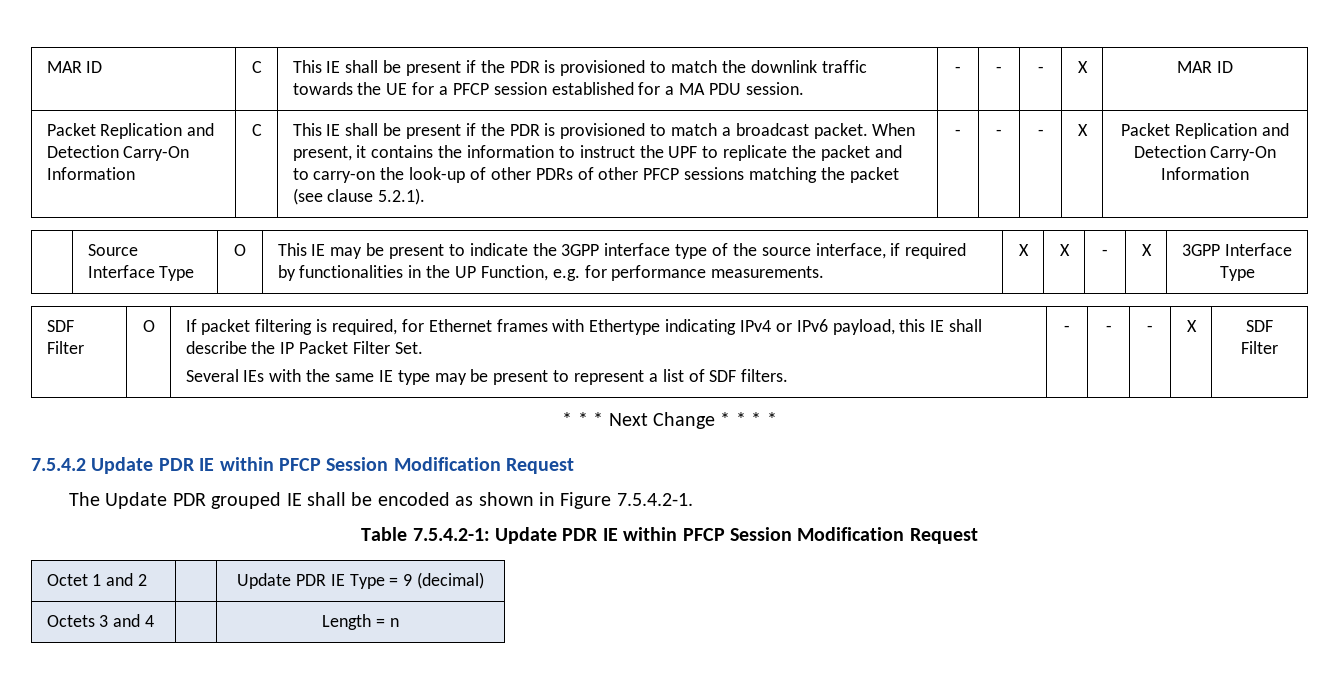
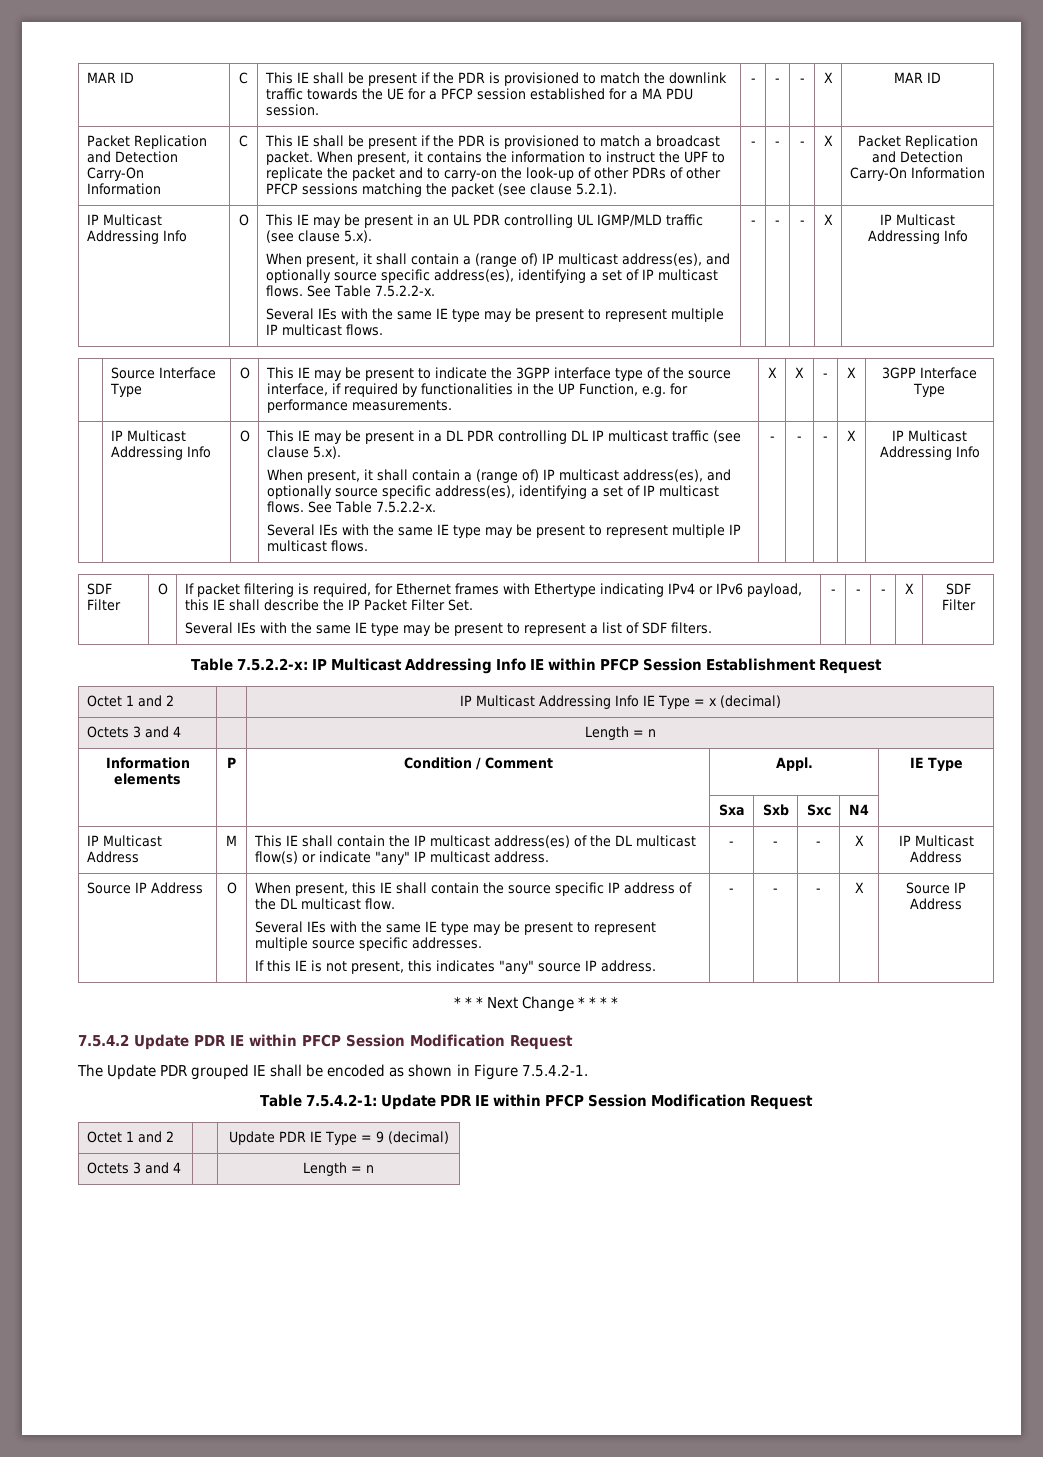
+ IP Multicast Addressing Info | O | This IE may be present in an UL PDR controlling UL IGMP/MLD traffic (see clause 5.x).
+ When present, it shall contain a (range of) IP multicast address(es), and optionally source specific address(es), identifying a set of IP multicast flows. See Table 7.5.2.2-x.
+ Several IEs with the same IE type may be present to represent multiple IP multicast flows. | - | - | - | X | IP Multicast Addressing Info
+ IP Multicast Addressing Info | O | This IE may be present in a DL PDR controlling DL IP multicast traffic (see clause 5.x).
+ When present, it shall contain a (range of) IP multicast address(es), and optionally source specific address(es), identifying a set of IP multicast flows. See Table 7.5.2.2-x.
+ Several IEs with the same IE type may be present to represent multiple IP multicast flows. | - | - | - | X | IP Multicast Addressing Info
+ Table 7.5.2.2-x: IP Multicast Addressing Info IE within PFCP Session Establishment Request
+ Octet 1 and 2 | | IP Multicast Addressing Info IE Type = x (decimal)
+ Octets 3 and 4 | | Length = n
+ Information elements | P | Condition / Comment | Appl. | IE Type
+ | | | Sxa | Sxb | Sxc | N4 |
+ IP Multicast Address | M | This IE shall contain the IP multicast address(es) of the DL multicast flow(s) or indicate "any" IP multicast address. | - | - | - | X | IP Multicast Address
+ Source IP Address | O | When present, this IE shall contain the source specific IP address of the DL multicast flow.
+ Several IEs with the same IE type may be present to represent multiple source specific addresses.
+ If this IE is not present, this indicates "any" source IP address. | - | - | - | X | Source IP Address

